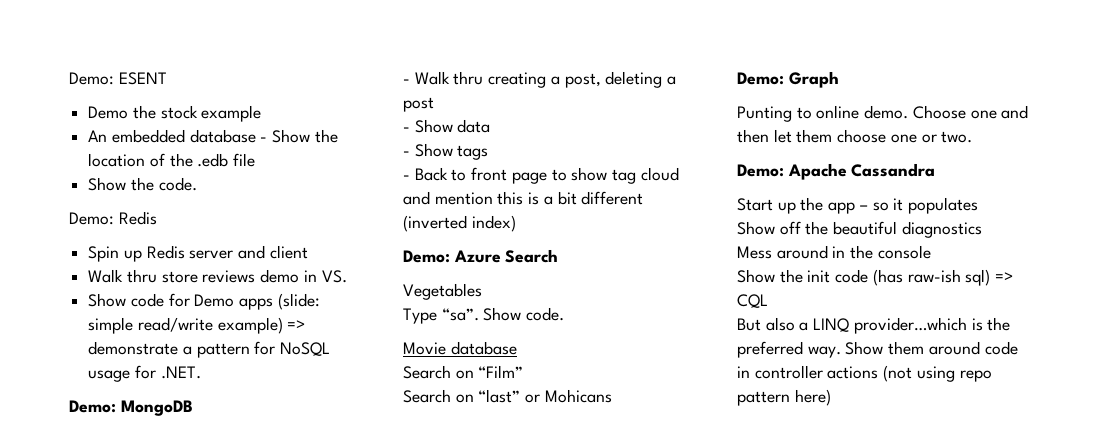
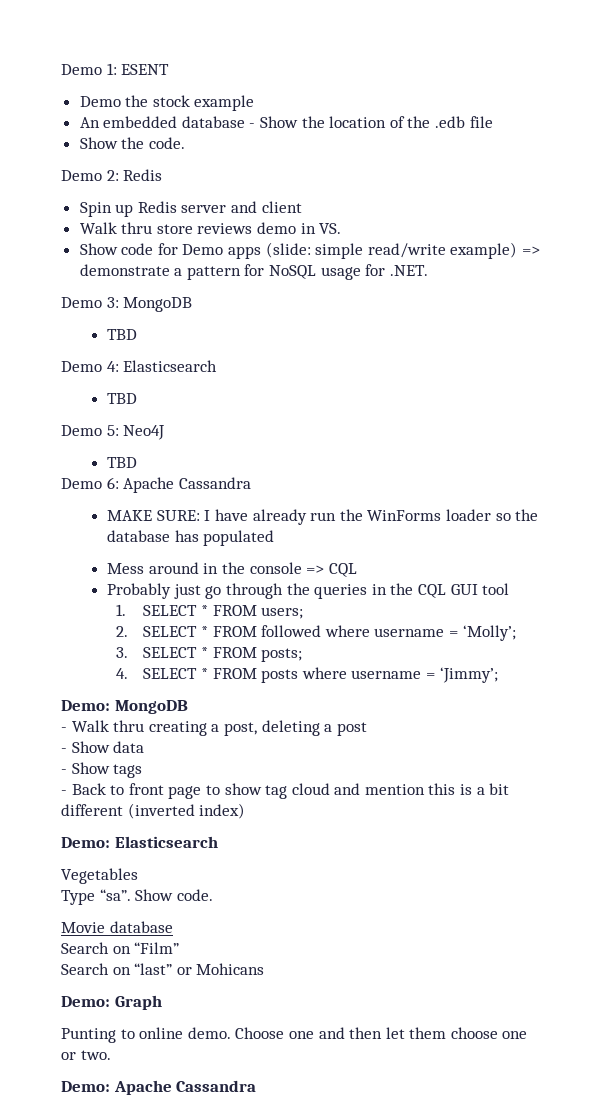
- Demo: ESENT
+ Demo 1: ESENT
- Demo: Redis
+ Demo 2: Redis
+ Demo 3: MongoDB
+ TBD
+ Demo 4: Elasticsearch
+ TBD
+ Demo 5: Neo4J
+ TBD
+ Demo 6: Apache Cassandra
+ MAKE SURE: I have already run the WinForms loader so the database has populated
+ Mess around in the console => CQL
+ Probably just go through the queries in the CQL GUI tool
+ 1. SELECT * FROM users;
+ 2. SELECT * FROM followed where username = ‘Molly’;
+ 3. SELECT * FROM posts;
+ 4. SELECT * FROM posts where username = ‘Jimmy’;
- Demo: Azure Search
+ Demo: Elasticsearch
- Start up the app – so it populates
- Show off the beautiful diagnostics
- Mess around in the console
- Show the init code (has raw-ish sql) => CQL
- But also a LINQ provider…which is the preferred way. Show them around code in controller actions (not using repo pattern here)

